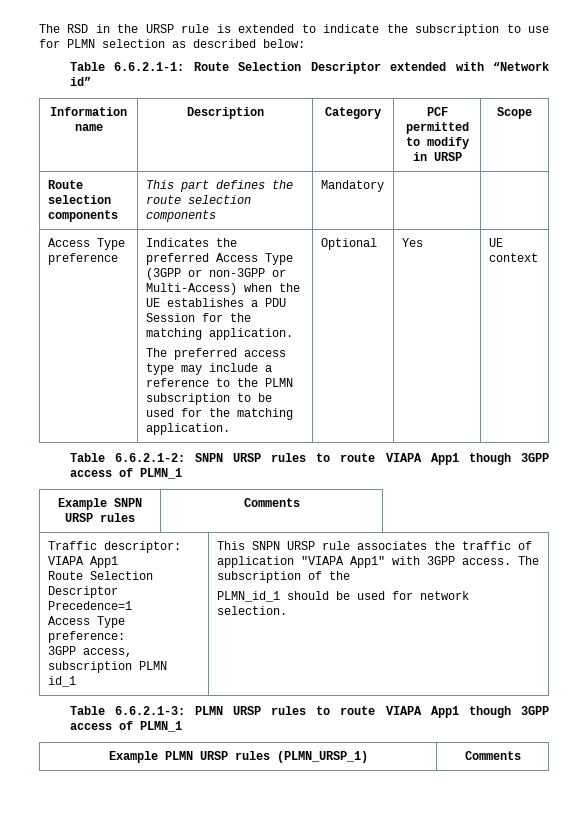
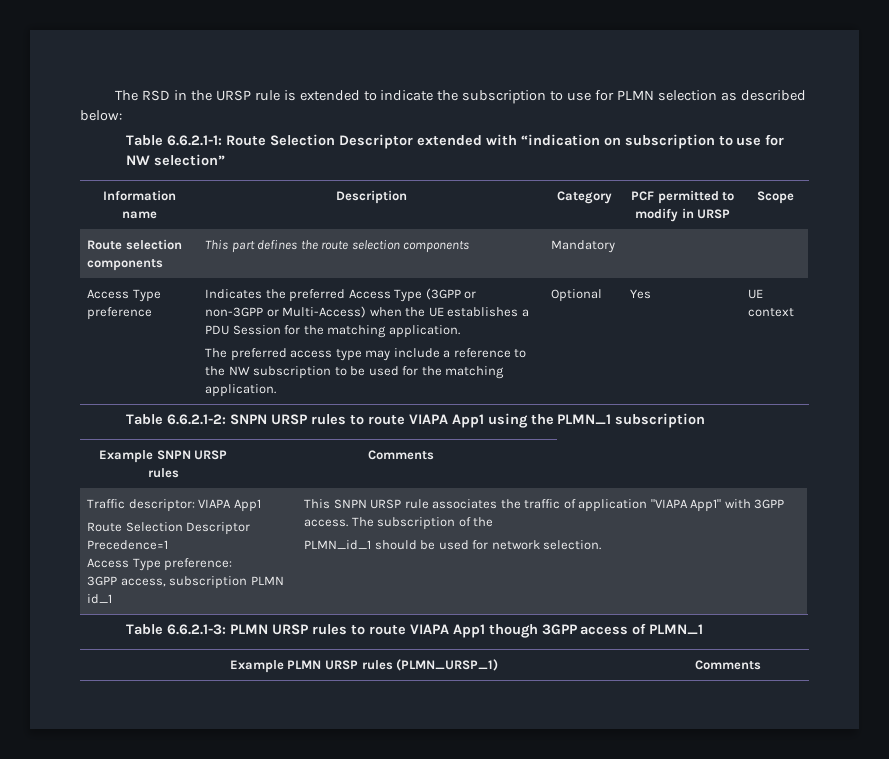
- Table 6.6.2.1-1: Route Selection Descriptor extended with “Network id”
+ Table 6.6.2.1-1: Route Selection Descriptor extended with “indication on subscription to use for NW selection”
- The preferred access type may include a reference to the PLMN subscription to be used for the matching application.
+ The preferred access type may include a reference to the NW subscription to be used for the matching application.
- Table 6.6.2.1-2: SNPN URSP rules to route VIAPA App1 though 3GPP access of PLMN_1
+ Table 6.6.2.1-2: SNPN URSP rules to route VIAPA App1 using the PLMN_1 subscription

